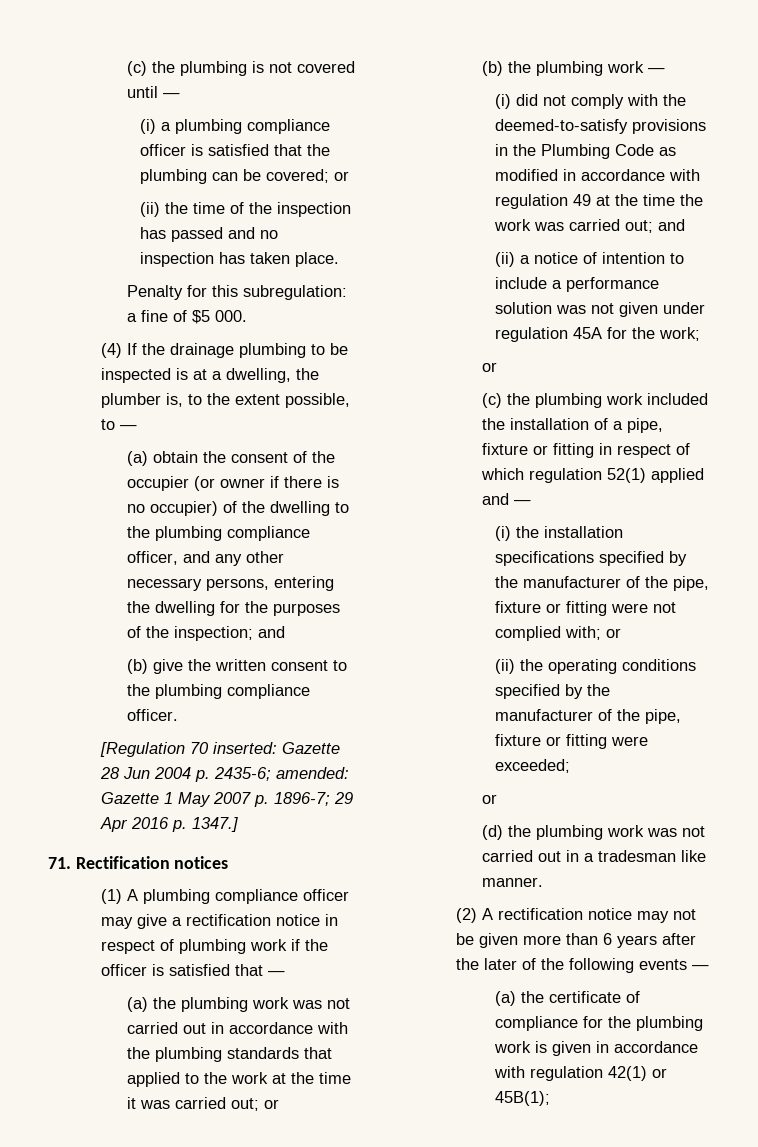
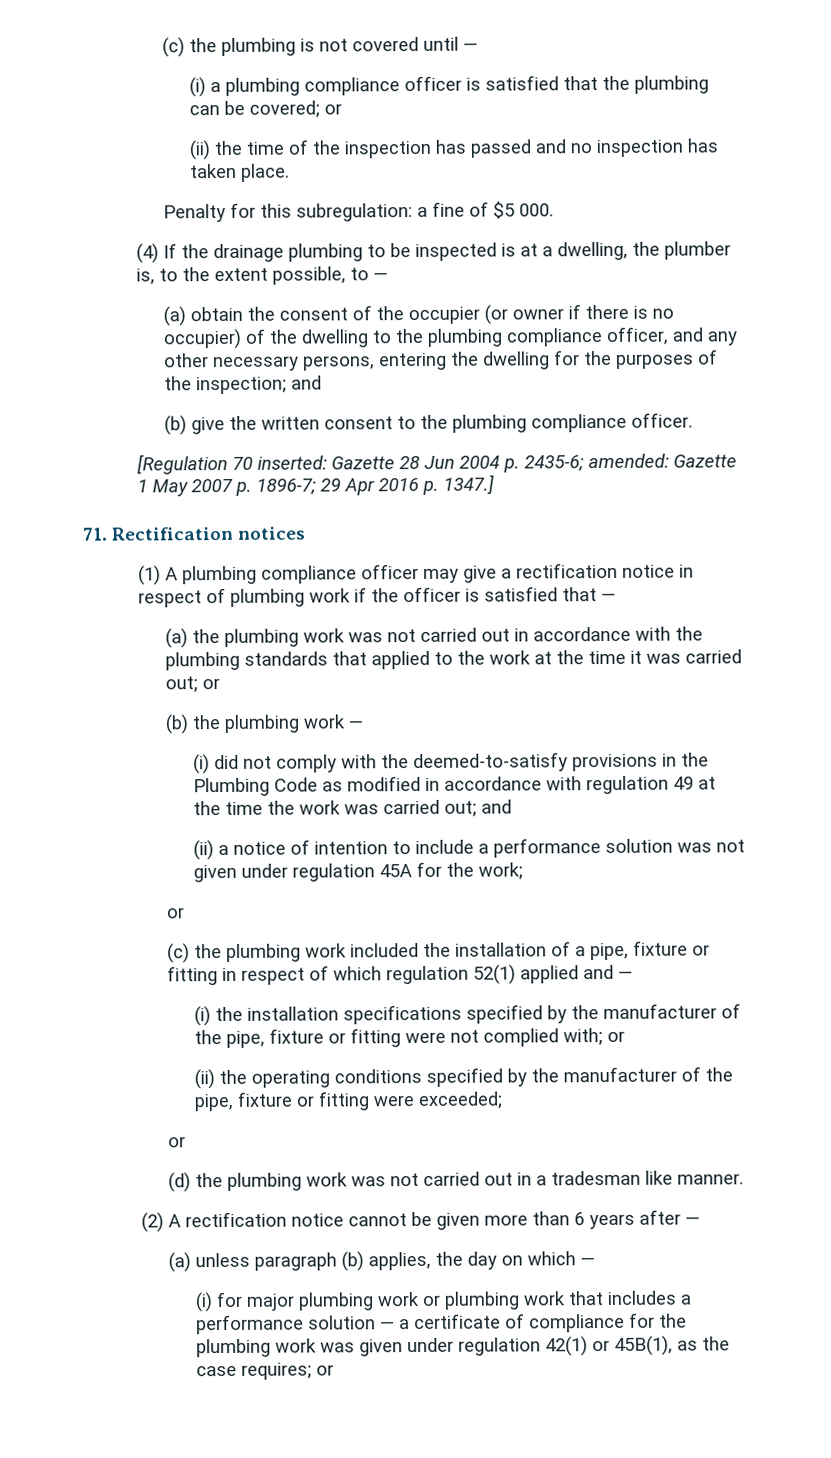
- (2) A rectification notice may not be given more than 6 years after the later of the following events —
- (a) the certificate of compliance for the plumbing work is given in accordance with regulation 42(1) or 45B(1);
+ (2) A rectification notice cannot be given more than 6 years after —
+ (a) unless paragraph (b) applies, the day on which —
+ (i) for major plumbing work or plumbing work that includes a performance solution — a certificate of compliance for the plumbing work was given under regulation 42(1) or 45B(1), as the case requires; or

